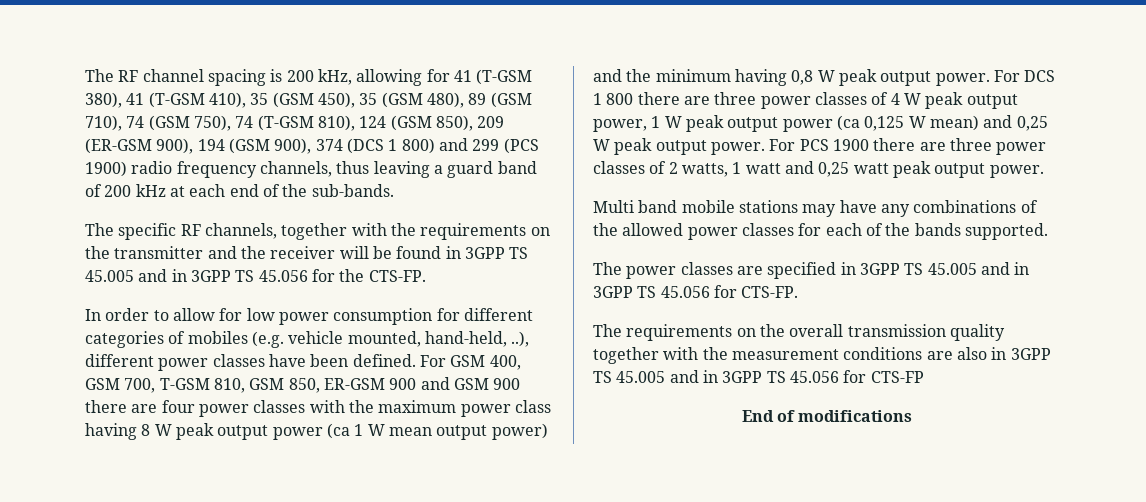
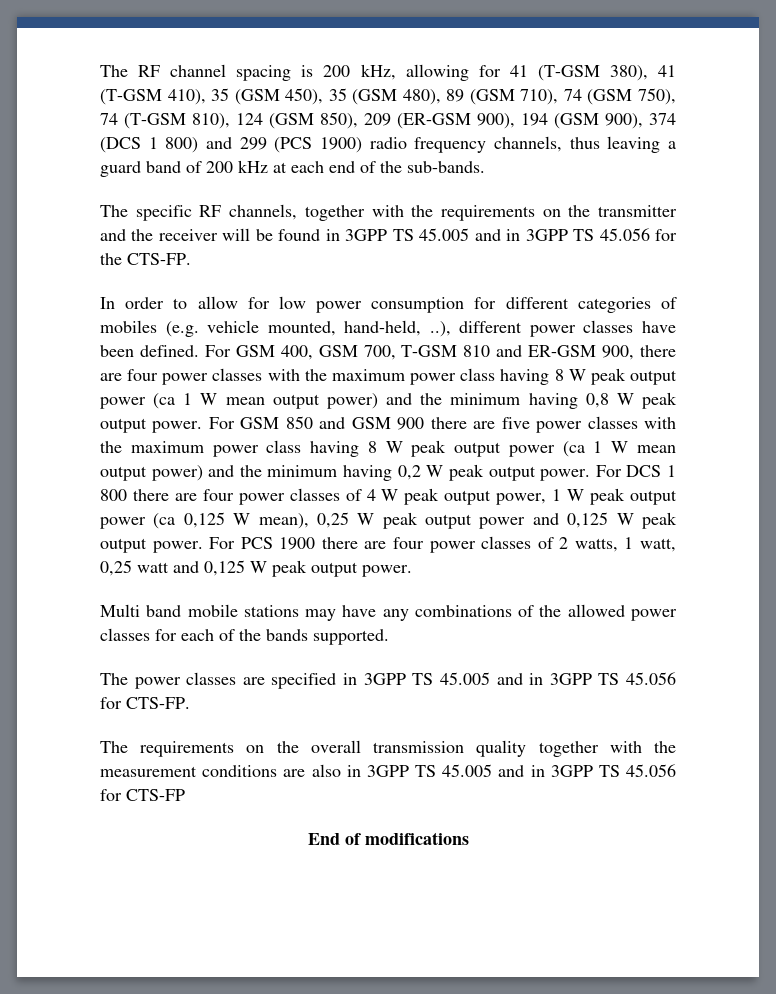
- For GSM 400, GSM 700, T-GSM 810, GSM 850, ER-GSM 900 and GSM 900 there are four power classes with the maximum power class having 8 W peak output power (ca 1 W mean output power) and the minimum having 0,8 W peak output power.
+ For GSM 400, GSM 700, T-GSM 810 and ER-GSM 900, there are four power classes with the maximum power class having 8 W peak output power (ca 1 W mean output power) and the minimum having 0,8 W peak output power.
- For DCS 1 800 there are three power classes of 4 W peak output power, 1 W peak output power (ca 0,125 W mean) and 0,25 W peak output power.
+ For GSM 850 and GSM 900 there are five power classes with the maximum power class having 8 W peak output power (ca 1 W mean output power) and the minimum having 0,2 W peak output power. For DCS 1 800 there are four power classes of 4 W peak output power, 1 W peak output power (ca 0,125 W mean), 0,25 W peak output power and 0,125 W peak output power.
- For PCS 1900 there are three power classes of 2 watts, 1 watt and 0,25 watt peak output power.
+ For PCS 1900 there are four power classes of 2 watts, 1 watt, 0,25 watt and 0,125 W peak output power.

